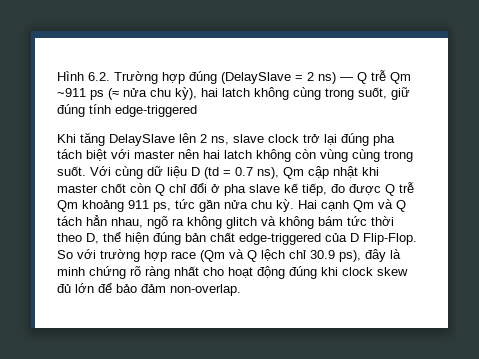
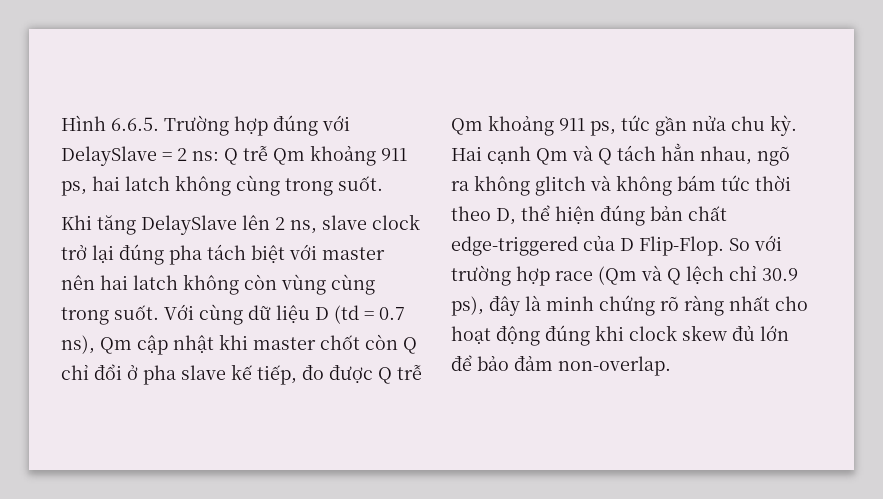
- Hình 6.2. Trường hợp đúng (DelaySlave = 2 ns) — Q trễ Qm ~911 ps (≈ nửa chu kỳ), hai latch không cùng trong suốt, giữ đúng tính edge-triggered
+ Hình 6.6.5. Trường hợp đúng với DelaySlave = 2 ns: Q trễ Qm khoảng 911 ps, hai latch không cùng trong suốt.

